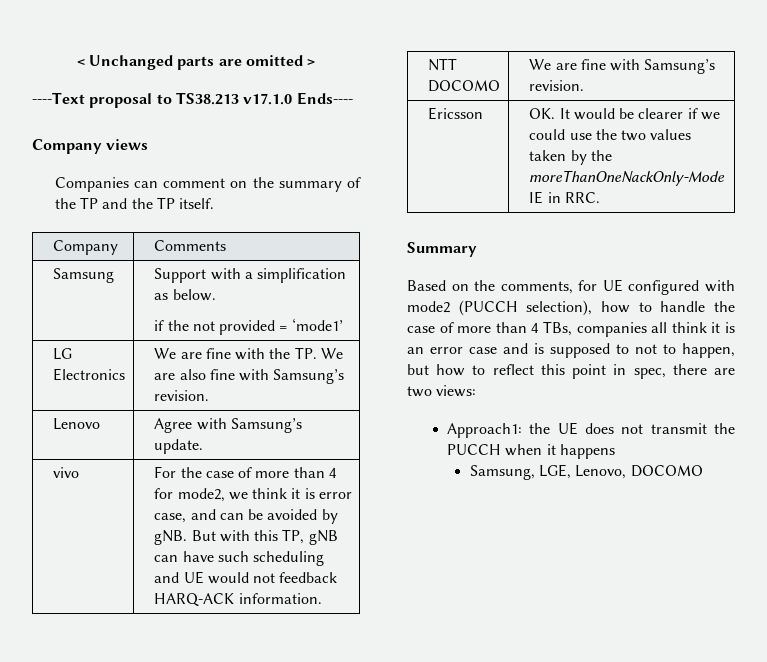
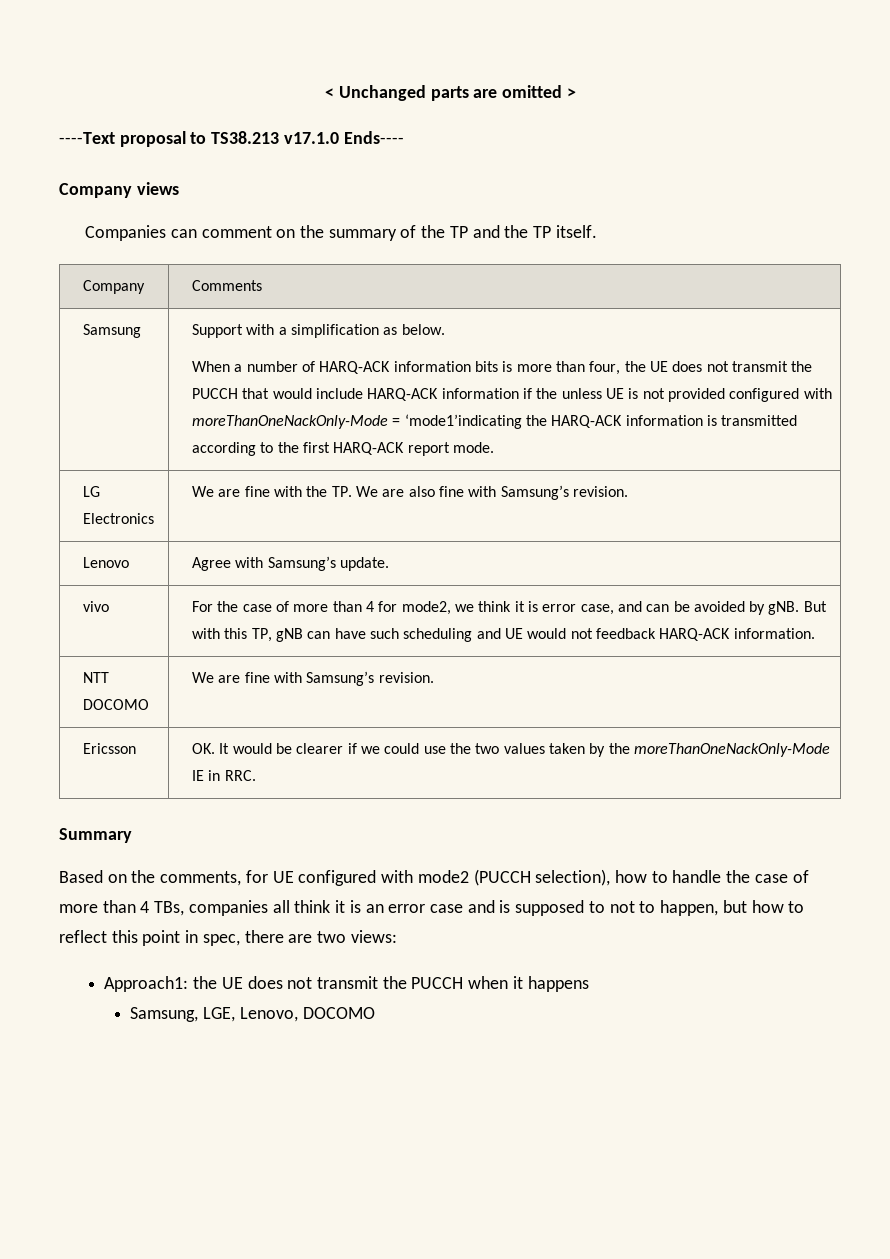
- if the not provided = ‘mode1’
+ When a number of HARQ-ACK information bits is more than four, the UE does not transmit the PUCCH that would include HARQ-ACK information if the unless UE is not provided configured with moreThanOneNackOnly-Mode = ‘mode1’indicating the HARQ-ACK information is transmitted according to the first HARQ-ACK report mode.

